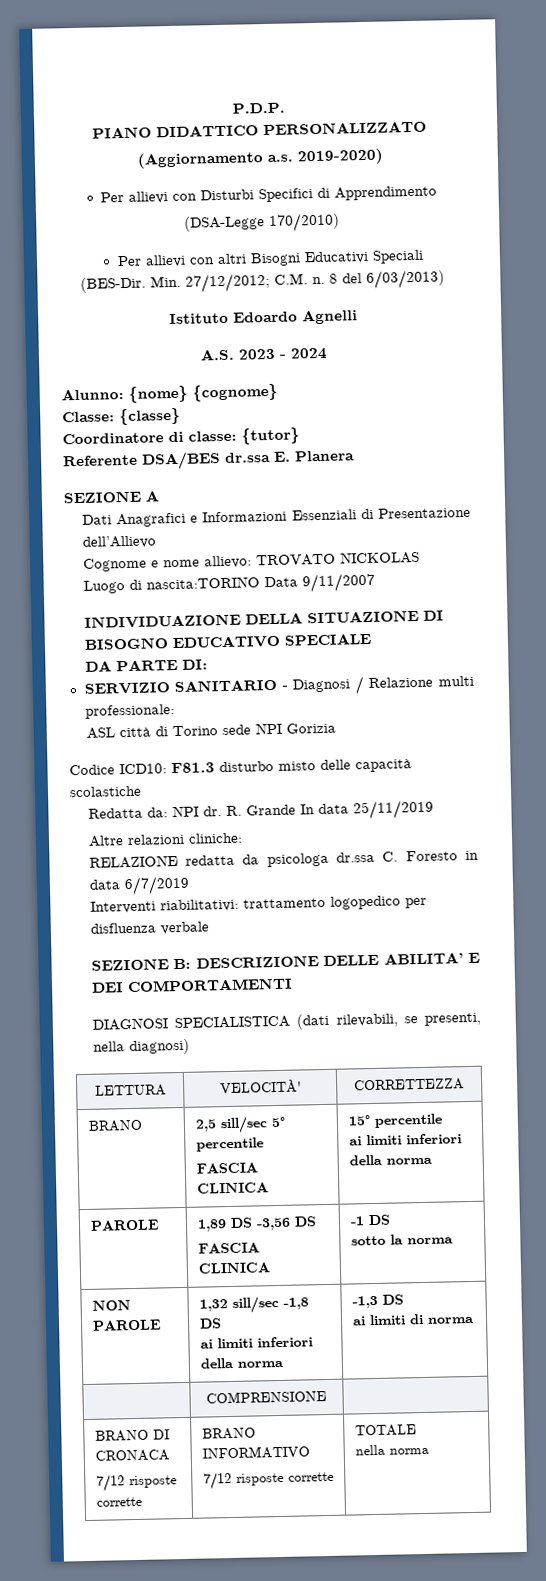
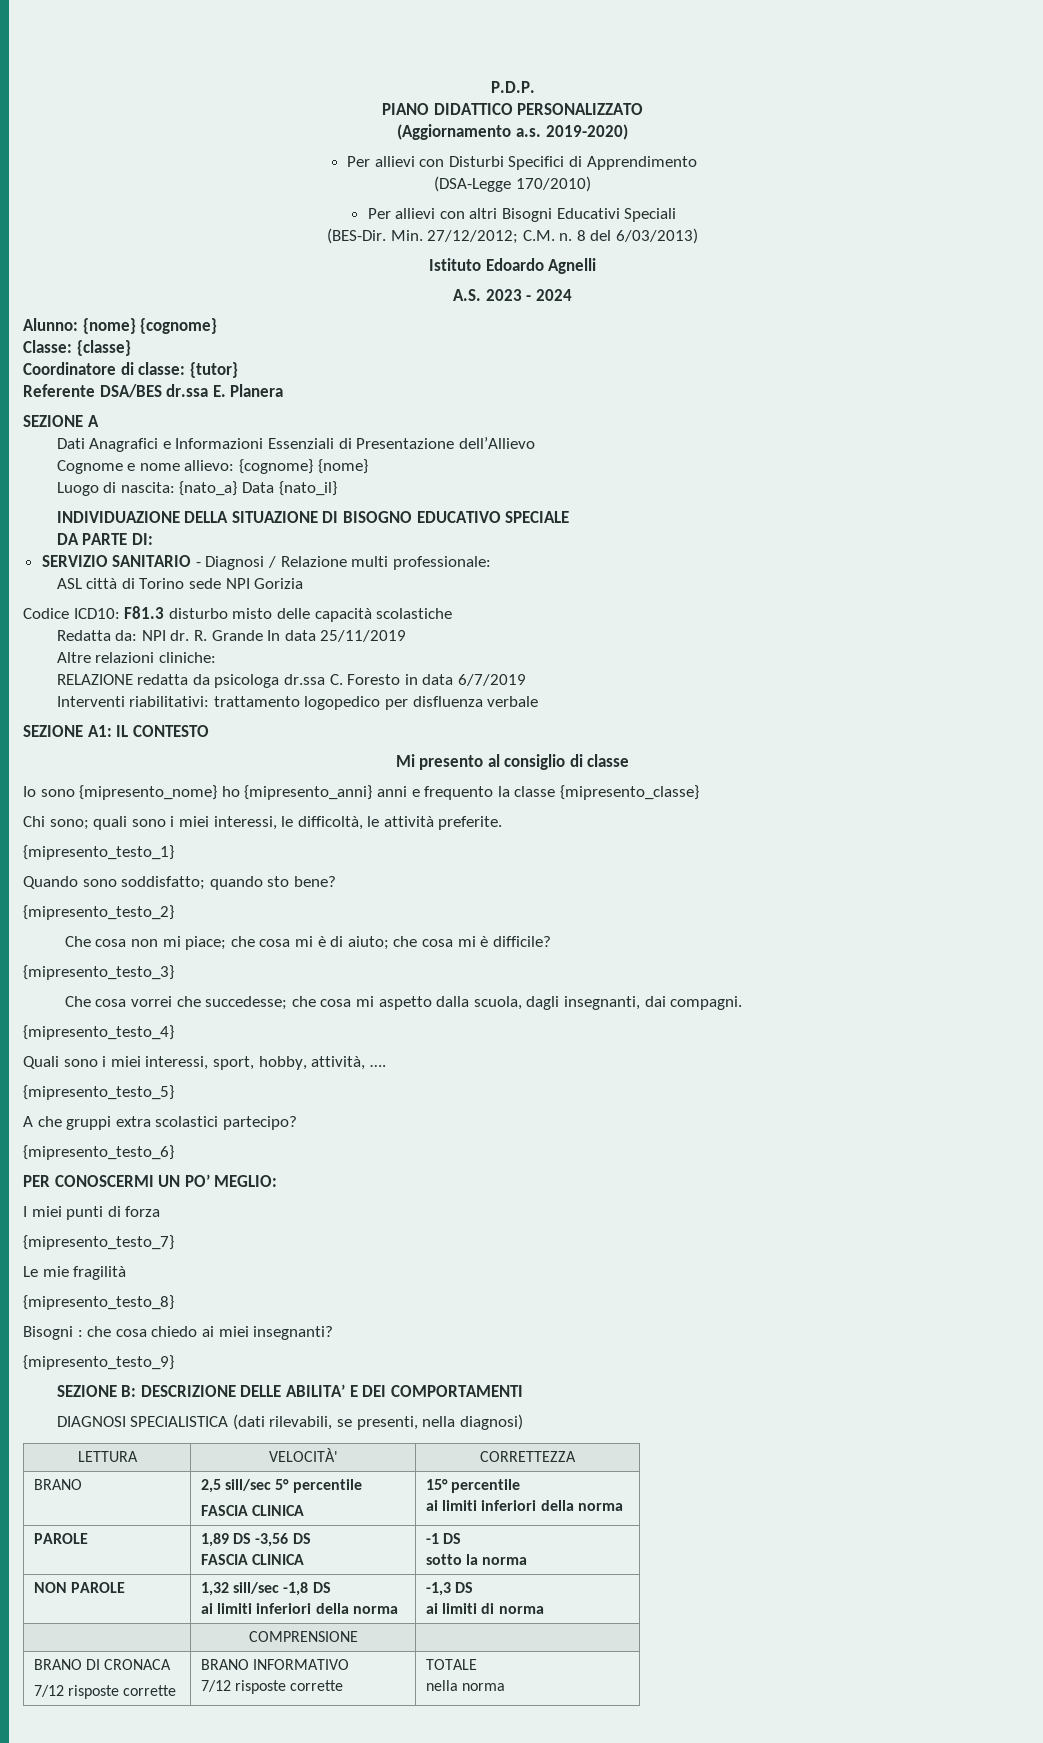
- Cognome e nome allievo: TROVATO NICKOLAS
+ Cognome e nome allievo: {cognome} {nome}
- Luogo di nascita:TORINO Data 9/11/2007
+ Luogo di nascita: {nato_a} Data {nato_il}
+ SEZIONE A1: IL CONTESTO
+ Mi presento al consiglio di classe
+ Io sono {mipresento_nome} ho {mipresento_anni} anni e frequento la classe {mipresento_classe}
+ Chi sono; quali sono i miei interessi, le difficoltà, le attività preferite.
+ {mipresento_testo_1}
+ Quando sono soddisfatto; quando sto bene?
+ {mipresento_testo_2}
+ Che cosa non mi piace; che cosa mi è di aiuto; che cosa mi è difficile?
+ {mipresento_testo_3}
+ Che cosa vorrei che succedesse; che cosa mi aspetto dalla scuola, dagli insegnanti, dai compagni.
+ {mipresento_testo_4}
+ Quali sono i miei interessi, sport, hobby, attività, ….
+ {mipresento_testo_5}
+ A che gruppi extra scolastici partecipo?
+ {mipresento_testo_6}
+ PER CONOSCERMI UN PO’ MEGLIO:
+ I miei punti di forza
+ {mipresento_testo_7}
+ Le mie fragilità
+ {mipresento_testo_8}
+ Bisogni : che cosa chiedo ai miei insegnanti?
+ {mipresento_testo_9}

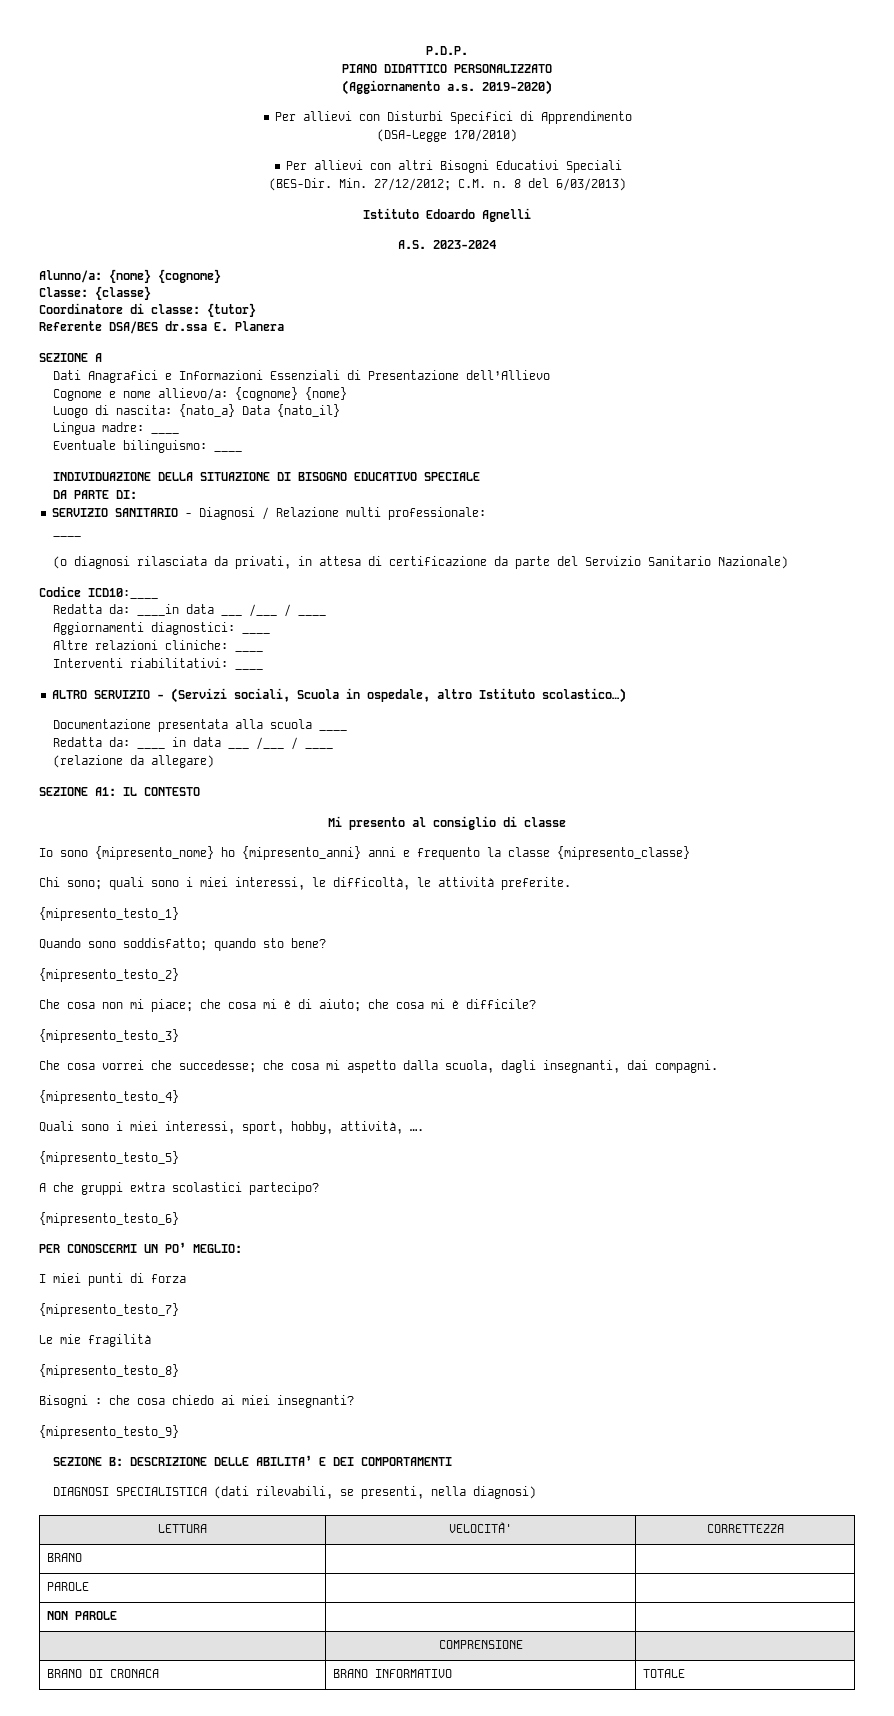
- A.S. 2023 - 2024
- Alunno: {nome} {cognome}
+ A.S. 2023-2024
+ Alunno/a: {nome} {cognome}
- Cognome e nome allievo: {cognome} {nome}
+ Cognome e nome allievo/a: {cognome} {nome}
+ Lingua madre: ____
+ Eventuale bilinguismo: ____
  SERVIZIO SANITARIO - Diagnosi / Relazione multi professionale:
- ASL città di Torino sede NPI Gorizia
- Codice ICD10: F81.3 disturbo misto delle capacità scolastiche
- Redatta da: NPI dr. R. Grande In data 25/11/2019
- Altre relazioni cliniche:
- RELAZIONE redatta da psicologa dr.ssa C. Foresto in data 6/7/2019
- Interventi riabilitativi: trattamento logopedico per disfluenza verbale
+ ____
+ (o diagnosi rilasciata da privati, in attesa di certificazione da parte del Servizio Sanitario Nazionale)
+ Codice ICD10:____
+ Redatta da: ____in data ___ /___ / ____
+ Aggiornamenti diagnostici: ____
+ Altre relazioni cliniche: ____
+ Interventi riabilitativi: ____
+ ALTRO SERVIZIO - (Servizi sociali, Scuola in ospedale, altro Istituto scolastico…)
+ Documentazione presentata alla scuola ____
+ Redatta da: ____ in data ___ /___ / ____
+ (relazione da allegare)
- BRANO | 2,5 sill/sec 5° percentile
- FASCIA CLINICA | 15° percentile
- ai limiti inferiori della norma
- PAROLE | 1,89 DS -3,56 DS
- FASCIA CLINICA | -1 DS
- sotto la norma
- NON PAROLE | 1,32 sill/sec -1,8 DS
- ai limiti inferiori della norma | -1,3 DS
- ai limiti di norma
+ BRANO | |
+ PAROLE | |
+ NON PAROLE | |
- BRANO DI CRONACA
- 7/12 risposte corrette | BRANO INFORMATIVO
- 7/12 risposte corrette | TOTALE
- nella norma
+ BRANO DI CRONACA | BRANO INFORMATIVO | TOTALE

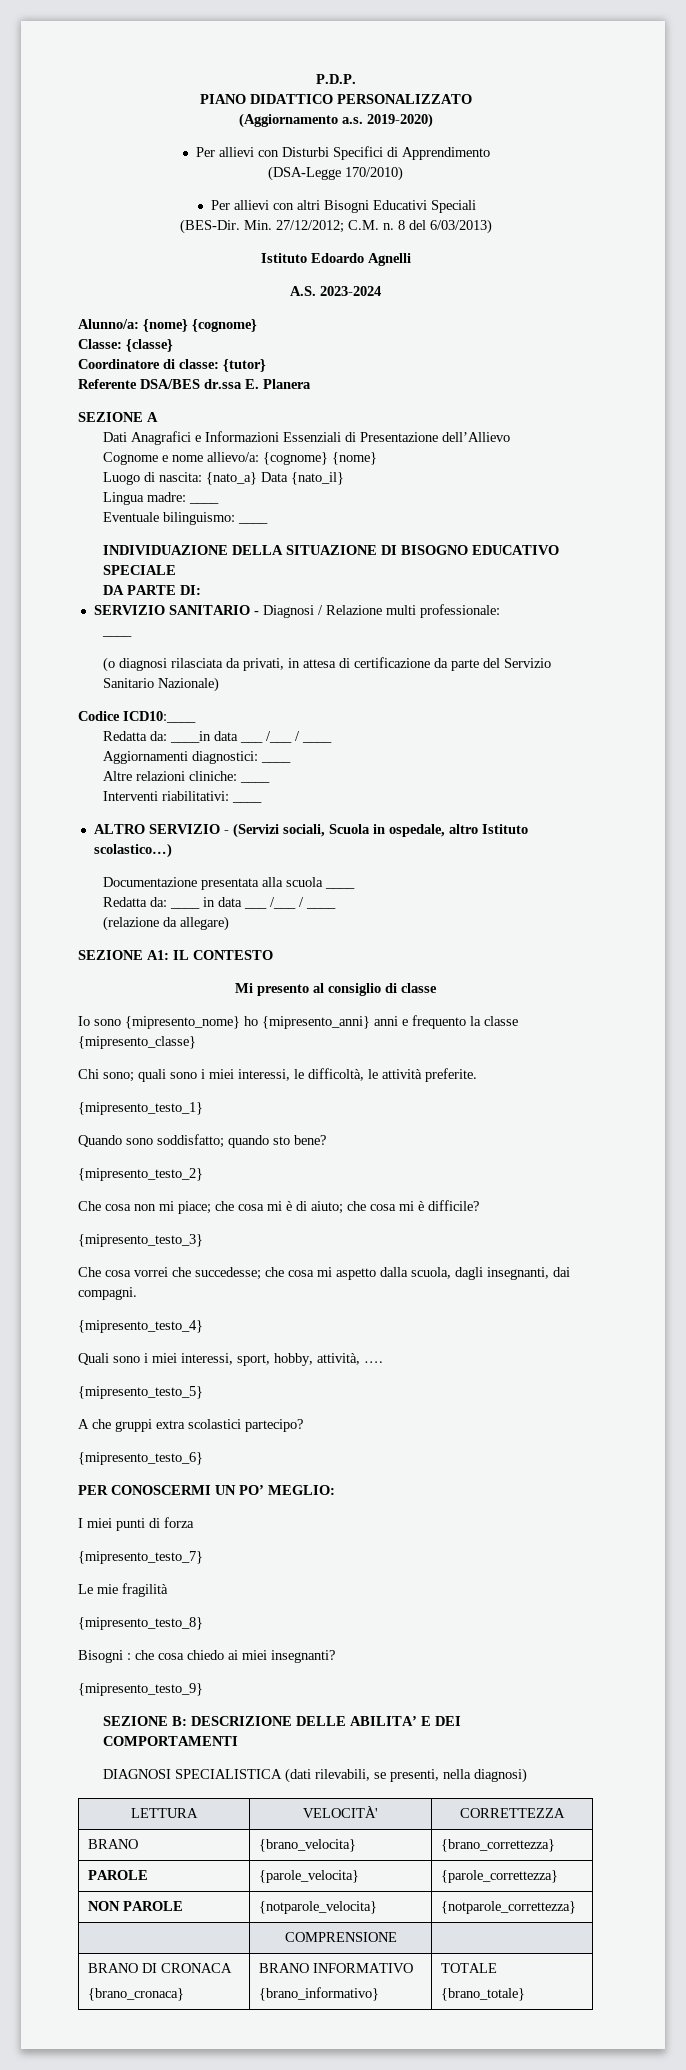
- BRANO | |
- PAROLE | |
+ BRANO | {brano_velocita} | {brano_correttezza}
+ PAROLE | {parole_velocita} | {parole_correttezza}
- NON PAROLE | |
+ NON PAROLE | {notparole_velocita} | {notparole_correttezza}
- BRANO DI CRONACA | BRANO INFORMATIVO | TOTALE
+ BRANO DI CRONACA
+ {brano_cronaca} | BRANO INFORMATIVO
+ {brano_informativo} | TOTALE
+ {brano_totale}

